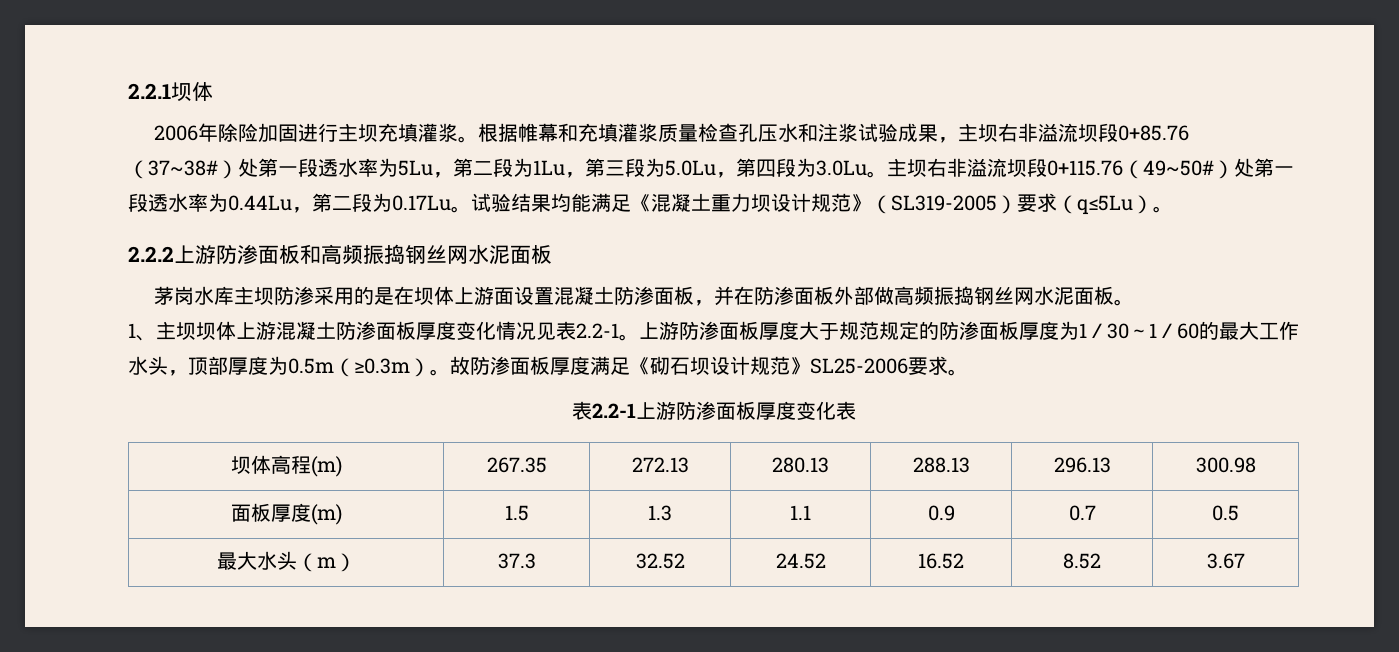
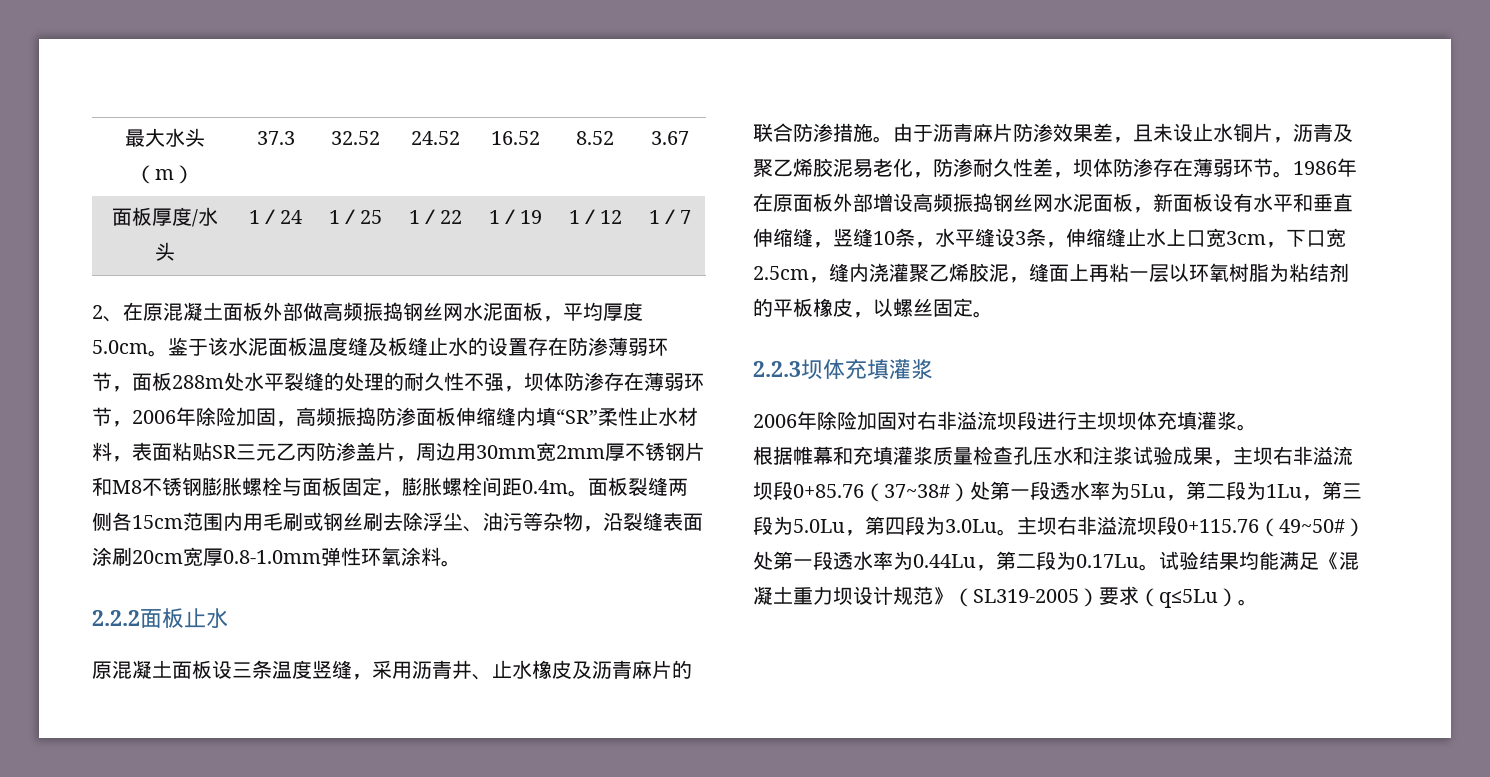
- 2.2.1坝体
- 2006年除险加固进行主坝充填灌浆。根据帷幕和充填灌浆质量检查孔压水和注浆试验成果，主坝右非溢流坝段0+85.76（37~38#）处第一段透水率为5Lu，第二段为1Lu，第三段为5.0Lu，第四段为3.0Lu。
+ 最大水头（m） | 37.3 | 32.52 | 24.52 | 16.52 | 8.52 | 3.67
+ 面板厚度/水头 | 1／24 | 1／25 | 1／22 | 1／19 | 1／12 | 1／7
+ 2、在原混凝土面板外部做高频振捣钢丝网水泥面板，平均厚度5.0cm。鉴于该水泥面板温度缝及板缝止水的设置存在防渗薄弱环节，面板288m处水平裂缝的处理的耐久性不强，坝体防渗存在薄弱环节，2006年除险加固，高频振捣防渗面板伸缩缝内填“SR”柔性止水材料，表面粘贴SR三元乙丙防渗盖片，周边用30mm宽2mm厚不锈钢片和M8不锈钢膨胀螺栓与面板固定，膨胀螺栓间距0.4m。面板裂缝两侧各15cm范围内用毛刷或钢丝刷去除浮尘、油污等杂物，沿裂缝表面涂刷20cm宽厚0.8-1.0mm弹性环氧涂料。
+ 2.2.2面板止水
+ 原混凝土面板设三条温度竖缝，采用沥青井、止水橡皮及沥青麻片的联合防渗措施。由于沥青麻片防渗效果差，且未设止水铜片，沥青及聚乙烯胶泥易老化，防渗耐久性差，坝体防渗存在薄弱环节。1986年在原面板外部增设高频振捣钢丝网水泥面板，新面板设有水平和垂直伸缩缝，竖缝10条，水平缝设3条，伸缩缝止水上口宽3cm，下口宽2.5cm，缝内浇灌聚乙烯胶泥，缝面上再粘一层以环氧树脂为粘结剂的平板橡皮，以螺丝固定。
+ 2.2.3坝体充填灌浆
+ 2006年除险加固对右非溢流坝段进行主坝坝体充填灌浆。
+ 根据帷幕和充填灌浆质量检查孔压水和注浆试验成果，主坝右非溢流坝段0+85.76（37~38#）处第一段透水率为5Lu，第二段为1Lu，第三段为5.0Lu，第四段为3.0Lu。
- 2.2.2上游防渗面板和高频振捣钢丝网水泥面板
- 茅岗水库主坝防渗采用的是在坝体上游面设置混凝土防渗面板，并在防渗面板外部做高频振捣钢丝网水泥面板。
- 1、主坝坝体上游混凝土防渗面板厚度变化情况见表2.2-1。上游防渗面板厚度大于规范规定的防渗面板厚度为1／30～1／60的最大工作水头，顶部厚度为0.5m（≥0.3m）。故防渗面板厚度满足《砌石坝设计规范》SL25-2006要求。
- 表2.2-1上游防渗面板厚度变化表
- 坝体高程(m) | 267.35 | 272.13 | 280.13 | 288.13 | 296.13 | 300.98
- 面板厚度(m) | 1.5 | 1.3 | 1.1 | 0.9 | 0.7 | 0.5
- 最大水头（m） | 37.3 | 32.52 | 24.52 | 16.52 | 8.52 | 3.67

